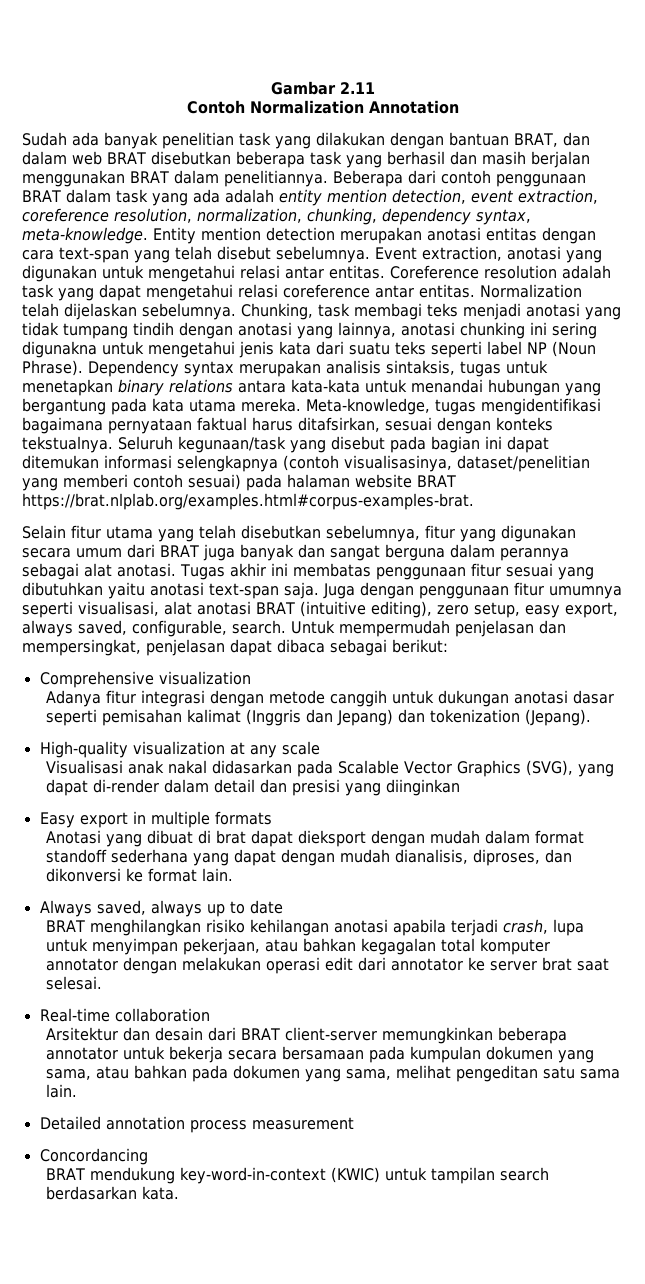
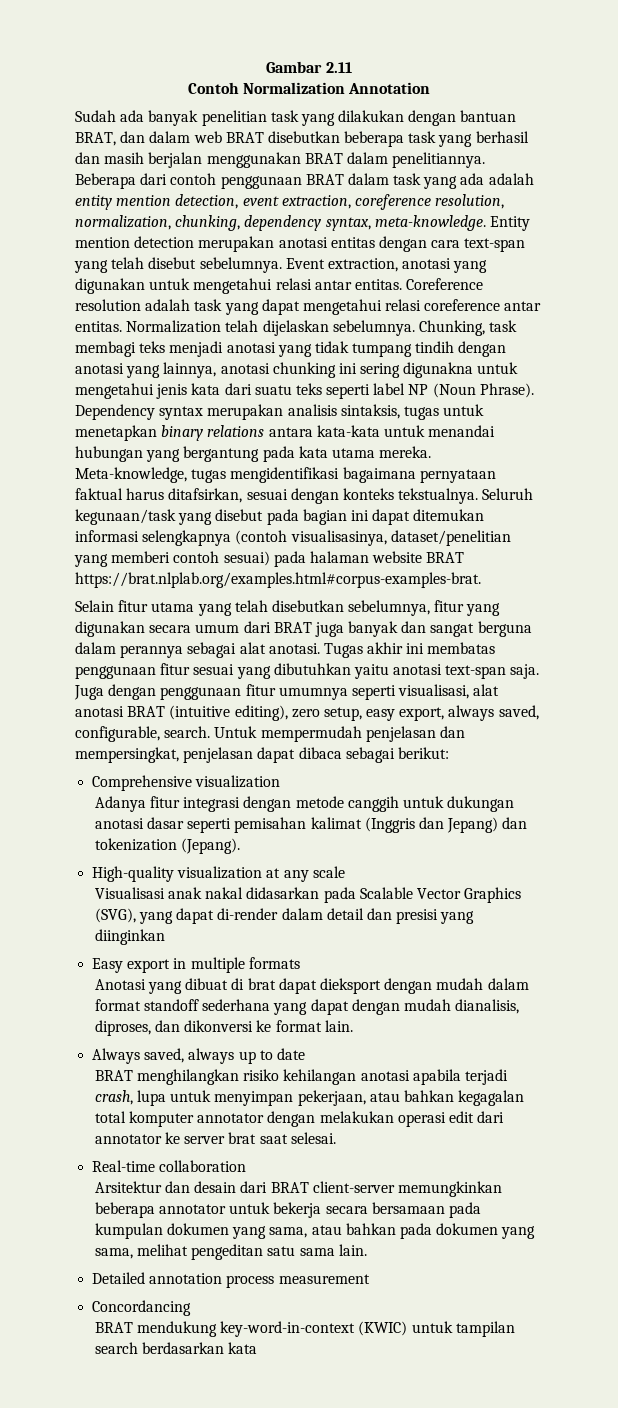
- BRAT mendukung key-word-in-context (KWIC) untuk tampilan search berdasarkan kata.
+ BRAT mendukung key-word-in-context (KWIC) untuk tampilan search berdasarkan kata

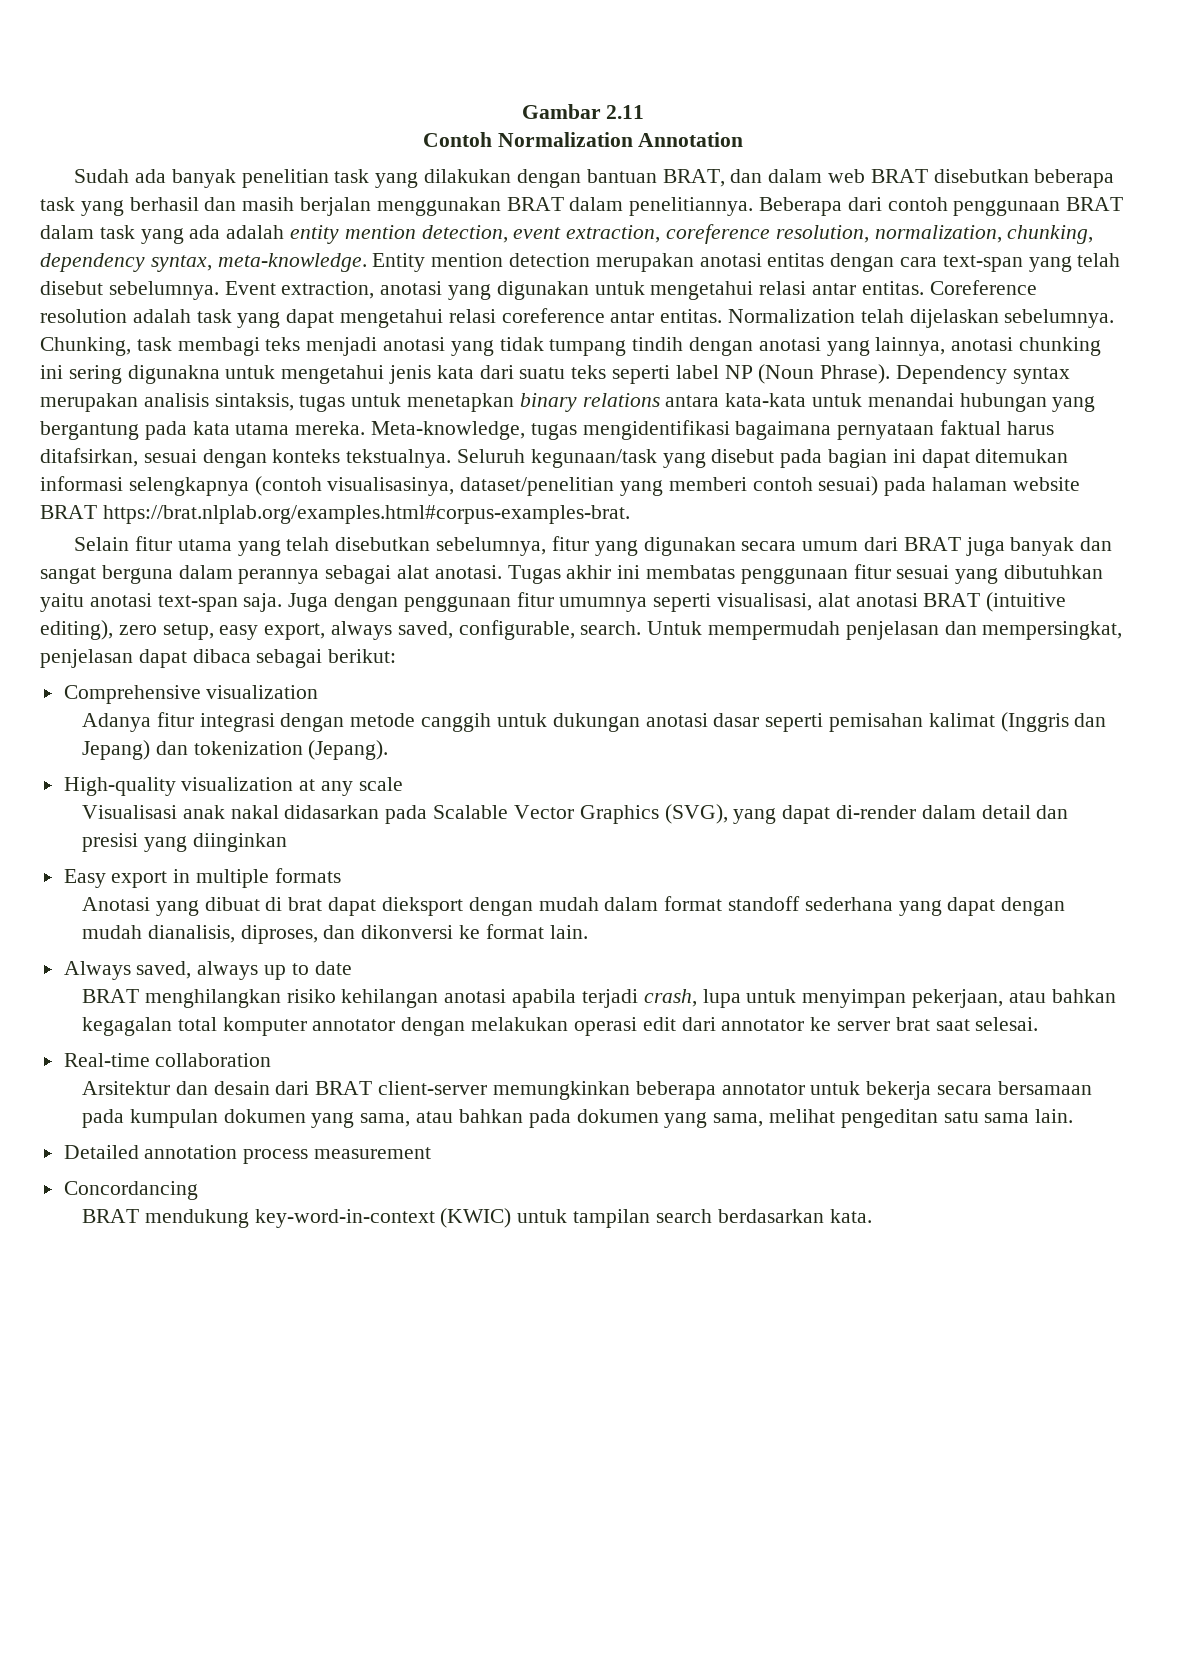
- BRAT mendukung key-word-in-context (KWIC) untuk tampilan search berdasarkan kata
+ BRAT mendukung key-word-in-context (KWIC) untuk tampilan search berdasarkan kata.

